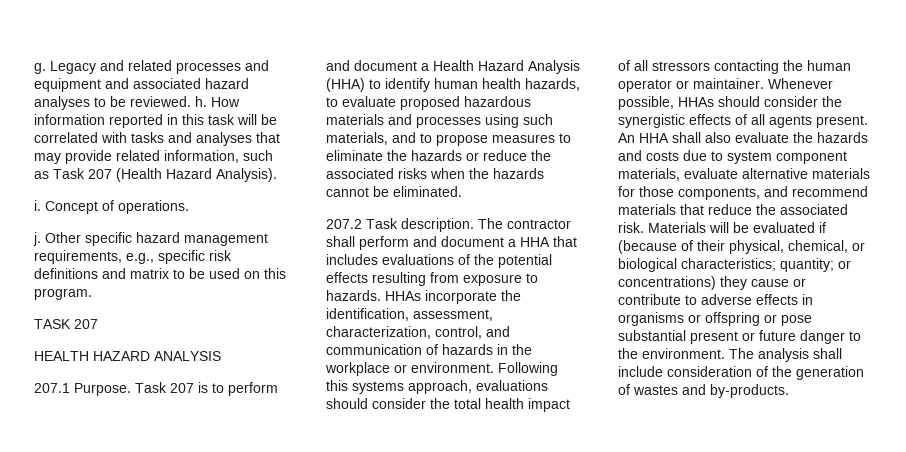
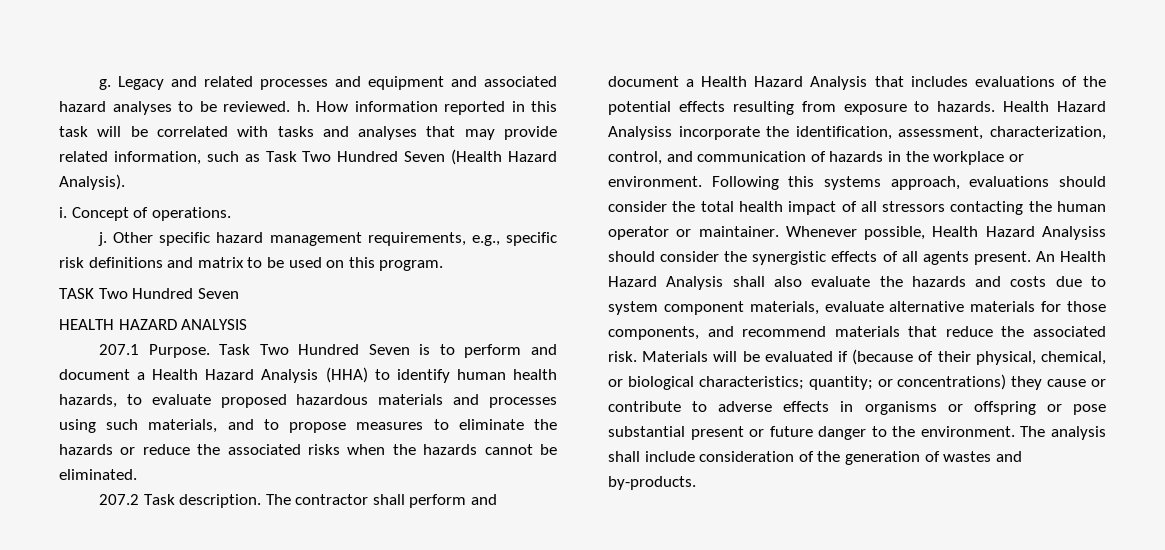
- How information reported in this task will be correlated with tasks and analyses that may provide related information, such as Task 207 (Health Hazard Analysis).
+ How information reported in this task will be correlated with tasks and analyses that may provide related information, such as Task Two Hundred Seven (Health Hazard Analysis).
- TASK 207
+ TASK Two Hundred Seven
- Task 207 is to perform and document a Health Hazard Analysis (HHA) to identify human health hazards, to evaluate proposed hazardous materials and processes using such materials, and to propose measures to eliminate the hazards or reduce the associated risks when the hazards cannot be eliminated.
+ Task Two Hundred Seven is to perform and document a Health Hazard Analysis (HHA) to identify human health hazards, to evaluate proposed hazardous materials and processes using such materials, and to propose measures to eliminate the hazards or reduce the associated risks when the hazards cannot be eliminated.
- The contractor shall perform and document a HHA that includes evaluations of the potential effects resulting from exposure to hazards.
+ The contractor shall perform and document a Health Hazard Analysis that includes evaluations of the potential effects resulting from exposure to hazards.
- HHAs incorporate the identification, assessment, characterization, control, and communication of hazards in the workplace or environment.
+ Health Hazard Analysiss incorporate the identification, assessment, characterization, control, and communication of hazards in the workplace or environment.
- Whenever possible, HHAs should consider the synergistic effects of all agents present.
+ Whenever possible, Health Hazard Analysiss should consider the synergistic effects of all agents present.
- An HHA shall also evaluate the hazards and costs due to system component materials, evaluate alternative materials for those components, and recommend materials that reduce the associated risk.
+ An Health Hazard Analysis shall also evaluate the hazards and costs due to system component materials, evaluate alternative materials for those components, and recommend materials that reduce the associated risk.

